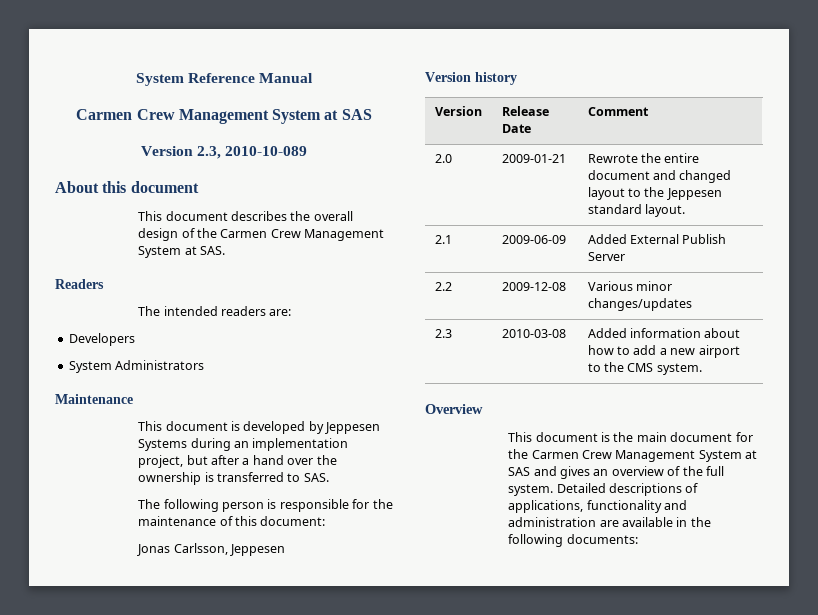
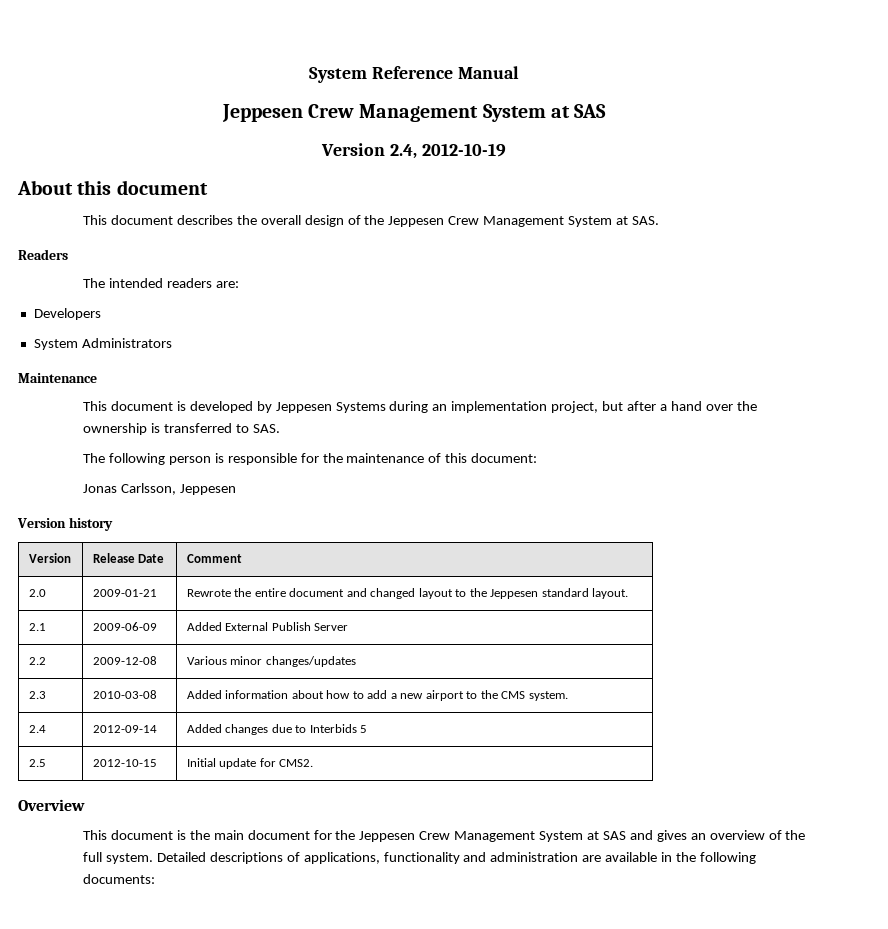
  System Reference Manual
- Carmen Crew Management System at SAS
+ Jeppesen Crew Management System at SAS
- Version 2.3, 2010-10-089
+ Version 2.4, 2012-10-19
- This document describes the overall design of the Carmen Crew Management System at SAS.
+ This document describes the overall design of the Jeppesen Crew Management System at SAS.
+ 2.4 | 2012-09-14 | Added changes due to Interbids 5
+ 2.5 | 2012-10-15 | Initial update for CMS2.
- This document is the main document for the Carmen Crew Management System at SAS and gives an overview of the full system.
+ This document is the main document for the Jeppesen Crew Management System at SAS and gives an overview of the full system.

